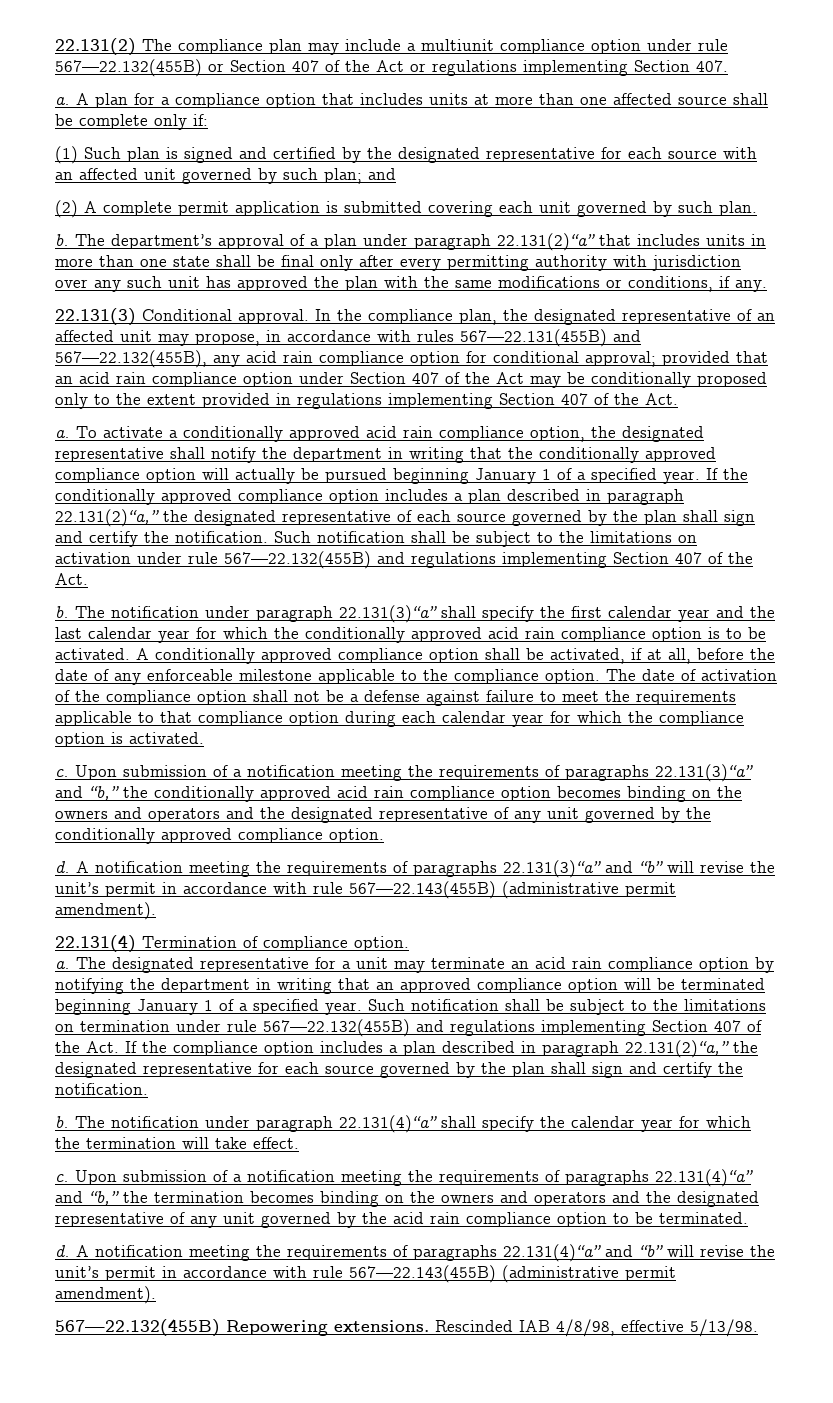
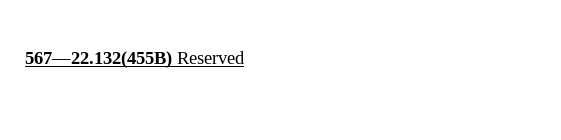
- 22.131(2) The compliance plan may include a multiunit compliance option under rule 567—22.132(455B) or Section 407 of the Act or regulations implementing Section 407.
- a. A plan for a compliance option that includes units at more than one affected source shall be complete only if:
- (1) Such plan is signed and certified by the designated representative for each source with an affected unit governed by such plan; and
- (2) A complete permit application is submitted covering each unit governed by such plan.
- b. The department’s approval of a plan under paragraph 22.131(2)“a” that includes units in more than one state shall be final only after every permitting authority with jurisdiction over any such unit has approved the plan with the same modifications or conditions, if any.
- 22.131(3) Conditional approval. In the compliance plan, the designated representative of an affected unit may propose, in accordance with rules 567—22.131(455B) and 567—22.132(455B), any acid rain compliance option for conditional approval; provided that an acid rain compliance option under Section 407 of the Act may be conditionally proposed only to the extent provided in regulations implementing Section 407 of the Act.
- a. To activate a conditionally approved acid rain compliance option, the designated representative shall notify the department in writing that the conditionally approved compliance option will actually be pursued beginning January 1 of a specified year. If the conditionally approved compliance option includes a plan described in paragraph 22.131(2)“a,” the designated representative of each source governed by the plan shall sign and certify the notification. Such notification shall be subject to the limitations on activation under rule 567—22.132(455B) and regulations implementing Section 407 of the Act.
- b. The notification under paragraph 22.131(3)“a” shall specify the first calendar year and the last calendar year for which the conditionally approved acid rain compliance option is to be activated. A conditionally approved compliance option shall be activated, if at all, before the date of any enforceable milestone applicable to the compliance option. The date of activation of the compliance option shall not be a defense against failure to meet the requirements applicable to that compliance option during each calendar year for which the compliance option is activated.
- c. Upon submission of a notification meeting the requirements of paragraphs 22.131(3)“a” and “b,” the conditionally approved acid rain compliance option becomes binding on the owners and operators and the designated representative of any unit governed by the conditionally approved compliance option.
- d. A notification meeting the requirements of paragraphs 22.131(3)“a” and “b” will revise the unit’s permit in accordance with rule 567—22.143(455B) (administrative permit amendment).
- 22.131(4) Termination of compliance option.
- a. The designated representative for a unit may terminate an acid rain compliance option by notifying the department in writing that an approved compliance option will be terminated beginning January 1 of a specified year. Such notification shall be subject to the limitations on termination under rule 567—22.132(455B) and regulations implementing Section 407 of the Act. If the compliance option includes a plan described in paragraph 22.131(2)“a,” the designated representative for each source governed by the plan shall sign and certify the notification.
- b. The notification under paragraph 22.131(4)“a” shall specify the calendar year for which the termination will take effect.
- c. Upon submission of a notification meeting the requirements of paragraphs 22.131(4)“a” and “b,” the termination becomes binding on the owners and operators and the designated representative of any unit governed by the acid rain compliance option to be terminated.
- d. A notification meeting the requirements of paragraphs 22.131(4)“a” and “b” will revise the unit’s permit in accordance with rule 567—22.143(455B) (administrative permit amendment).
- 567—22.132(455B) Repowering extensions. Rescinded IAB 4/8/98, effective 5/13/98.
+ 567—22.132(455B) Reserved

